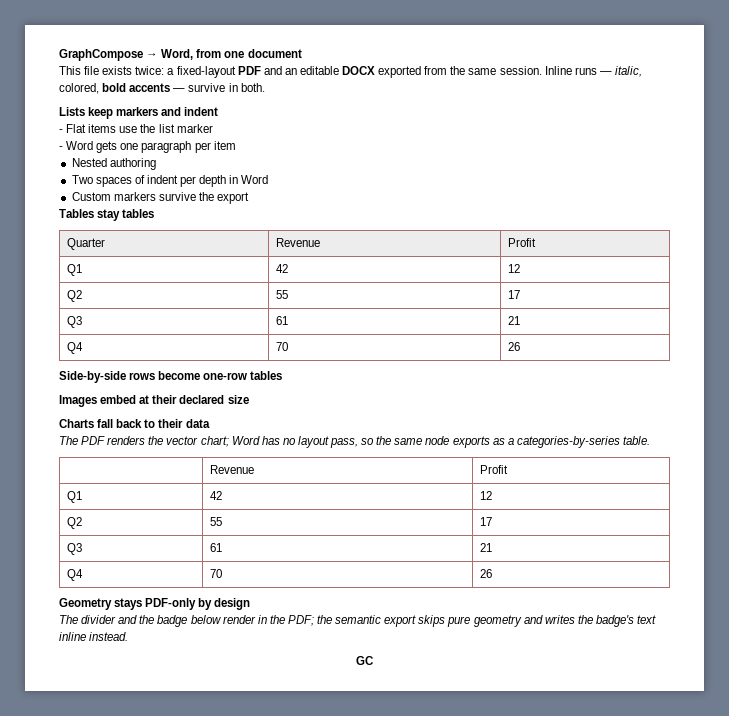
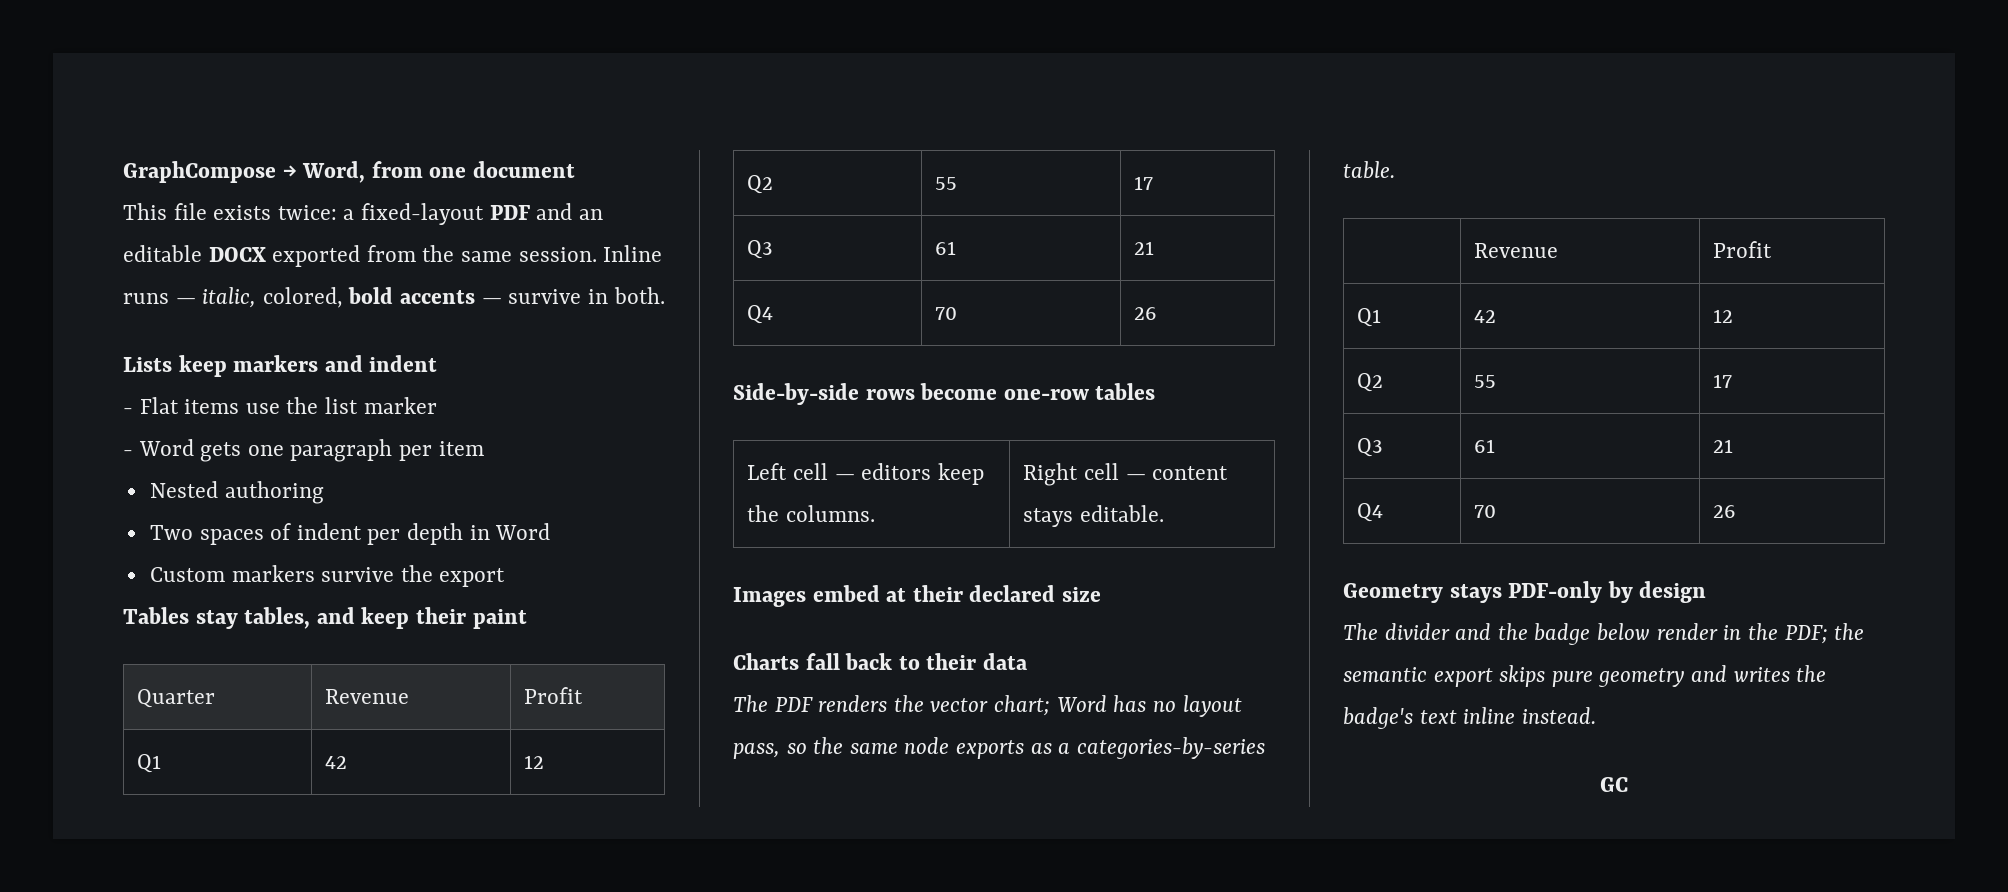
- Tables stay tables
+ Tables stay tables, and keep their paint
+ Left cell — editors keep the columns. | Right cell — content stays editable.

